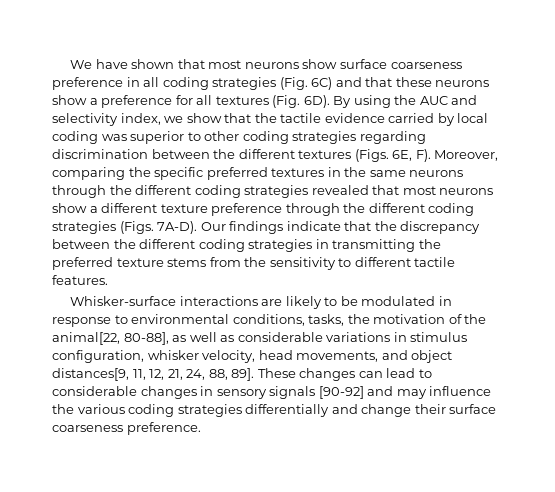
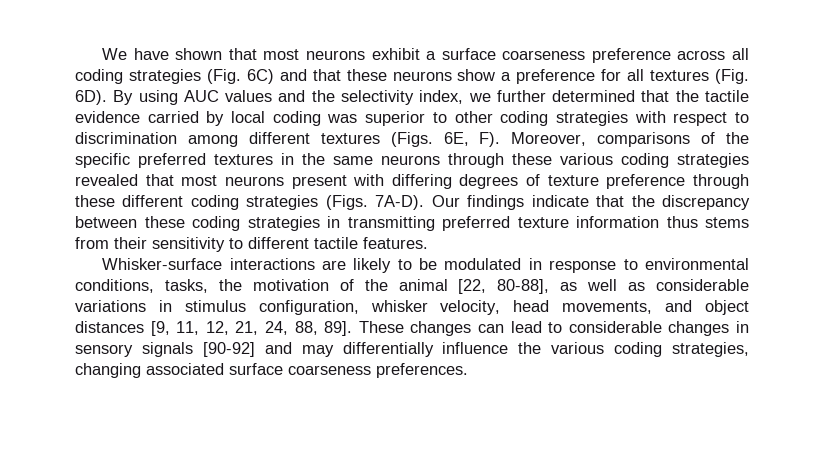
- We have shown that most neurons show surface coarseness preference in all coding strategies (Fig. 6C) and that these neurons show a preference for all textures (Fig. 6D).
+ We have shown that most neurons exhibit a surface coarseness preference across all coding strategies (Fig. 6C) and that these neurons show a preference for all textures (Fig. 6D).
- By using the AUC and selectivity index, we show that the tactile evidence carried by local coding was superior to other coding strategies regarding discrimination between the different textures (Figs. 6E, F). Moreover, comparing the specific preferred textures in the same neurons through the different coding strategies revealed that most neurons show a different texture preference through the different coding strategies (Figs. 7A-D).
+ By using AUC values and the selectivity index, we further determined that the tactile evidence carried by local coding was superior to other coding strategies with respect to discrimination among different textures (Figs. 6E, F). Moreover, comparisons of the specific preferred textures in the same neurons through these various coding strategies revealed that most neurons present with differing degrees of texture preference through these different coding strategies (Figs. 7A-D).
- Our findings indicate that the discrepancy between the different coding strategies in transmitting the preferred texture stems from the sensitivity to different tactile features.
+ Our findings indicate that the discrepancy between these coding strategies in transmitting preferred texture information thus stems from their sensitivity to different tactile features.
- Whisker-surface interactions are likely to be modulated in response to environmental conditions, tasks, the motivation of the animal[22, 80-88], as well as considerable variations in stimulus configuration, whisker velocity, head movements, and object distances[9, 11, 12, 21, 24, 88, 89].
+ Whisker-surface interactions are likely to be modulated in response to environmental conditions, tasks, the motivation of the animal [22, 80-88], as well as considerable variations in stimulus configuration, whisker velocity, head movements, and object distances [9, 11, 12, 21, 24, 88, 89].
- These changes can lead to considerable changes in sensory signals [90-92] and may influence the various coding strategies differentially and change their surface coarseness preference.
+ These changes can lead to considerable changes in sensory signals [90-92] and may differentially influence the various coding strategies, changing associated surface coarseness preferences.

